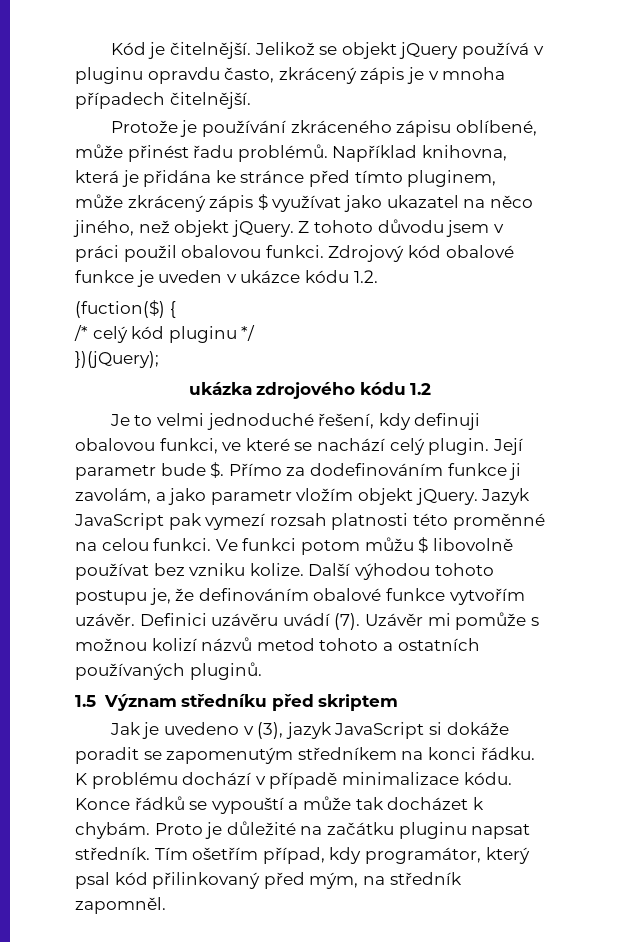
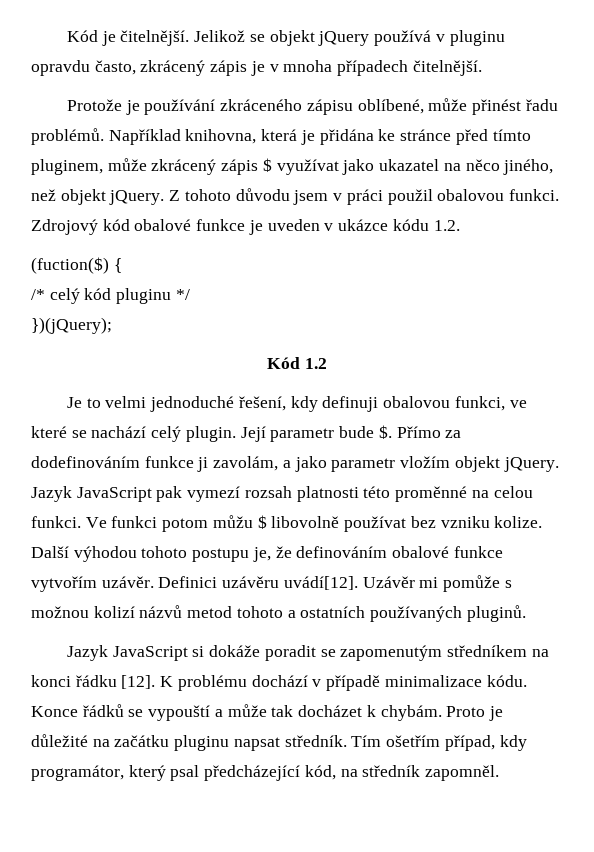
- ukázka zdrojového kódu 1.2
+ Kód 1.2
- Definici uzávěru uvádí (7).
+ Definici uzávěru uvádí[12].
- 1.5 Význam středníku před skriptem
- Jak je uvedeno v (3), jazyk JavaScript si dokáže poradit se zapomenutým středníkem na konci řádku.
+ Jazyk JavaScript si dokáže poradit se zapomenutým středníkem na konci řádku [12].
- Tím ošetřím případ, kdy programátor, který psal kód přilinkovaný před mým, na středník zapomněl.
+ Tím ošetřím případ, kdy programátor, který psal předcházející kód, na středník zapomněl.

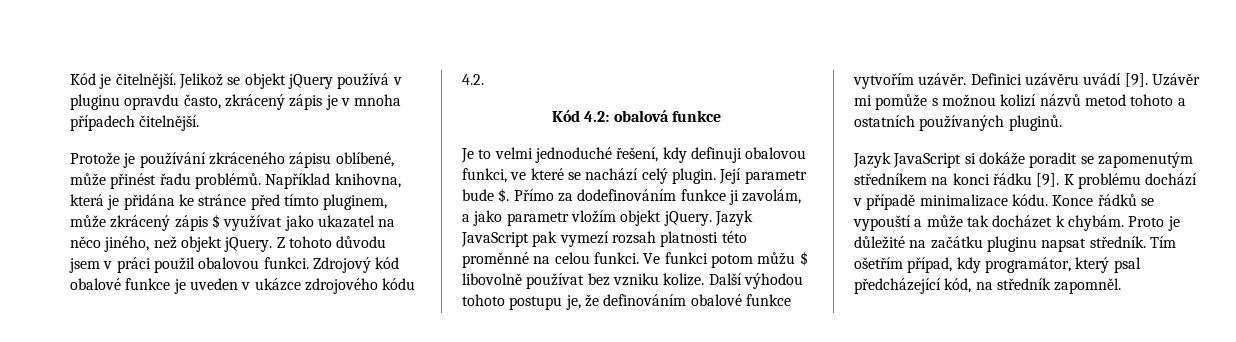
- Zdrojový kód obalové funkce je uveden v ukázce kódu 1.2.
- (fuction($) {
- /* celý kód pluginu */
- })(jQuery);
- Kód 1.2
+ Zdrojový kód obalové funkce je uveden v ukázce zdrojového kódu 4.2.
+ Kód 4.2: obalová funkce
- Definici uzávěru uvádí[12].
+ Definici uzávěru uvádí [9].
- Jazyk JavaScript si dokáže poradit se zapomenutým středníkem na konci řádku [12].
+ Jazyk JavaScript si dokáže poradit se zapomenutým středníkem na konci řádku [9].

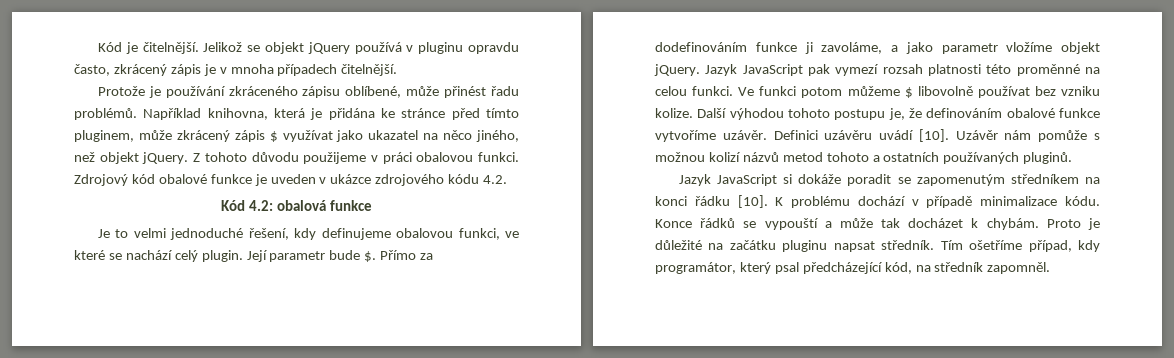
- Z tohoto důvodu jsem v práci použil obalovou funkci.
+ Z tohoto důvodu použijeme v práci obalovou funkci.
- Je to velmi jednoduché řešení, kdy definuji obalovou funkci, ve které se nachází celý plugin.
+ Je to velmi jednoduché řešení, kdy definujeme obalovou funkci, ve které se nachází celý plugin.
- Přímo za dodefinováním funkce ji zavolám, a jako parametr vložím objekt jQuery.
+ Přímo za dodefinováním funkce ji zavoláme, a jako parametr vložíme objekt jQuery.
- Ve funkci potom můžu $ libovolně používat bez vzniku kolize.
+ Ve funkci potom můžeme $ libovolně používat bez vzniku kolize.
- Další výhodou tohoto postupu je, že definováním obalové funkce vytvořím uzávěr.
+ Další výhodou tohoto postupu je, že definováním obalové funkce vytvoříme uzávěr.
- Definici uzávěru uvádí [9]. Uzávěr mi pomůže s možnou kolizí názvů metod tohoto a ostatních používaných pluginů.
+ Definici uzávěru uvádí [10]. Uzávěr nám pomůže s možnou kolizí názvů metod tohoto a ostatních používaných pluginů.
- Jazyk JavaScript si dokáže poradit se zapomenutým středníkem na konci řádku [9].
+ Jazyk JavaScript si dokáže poradit se zapomenutým středníkem na konci řádku [10].
- Tím ošetřím případ, kdy programátor, který psal předcházející kód, na středník zapomněl.
+ Tím ošetříme případ, kdy programátor, který psal předcházející kód, na středník zapomněl.

